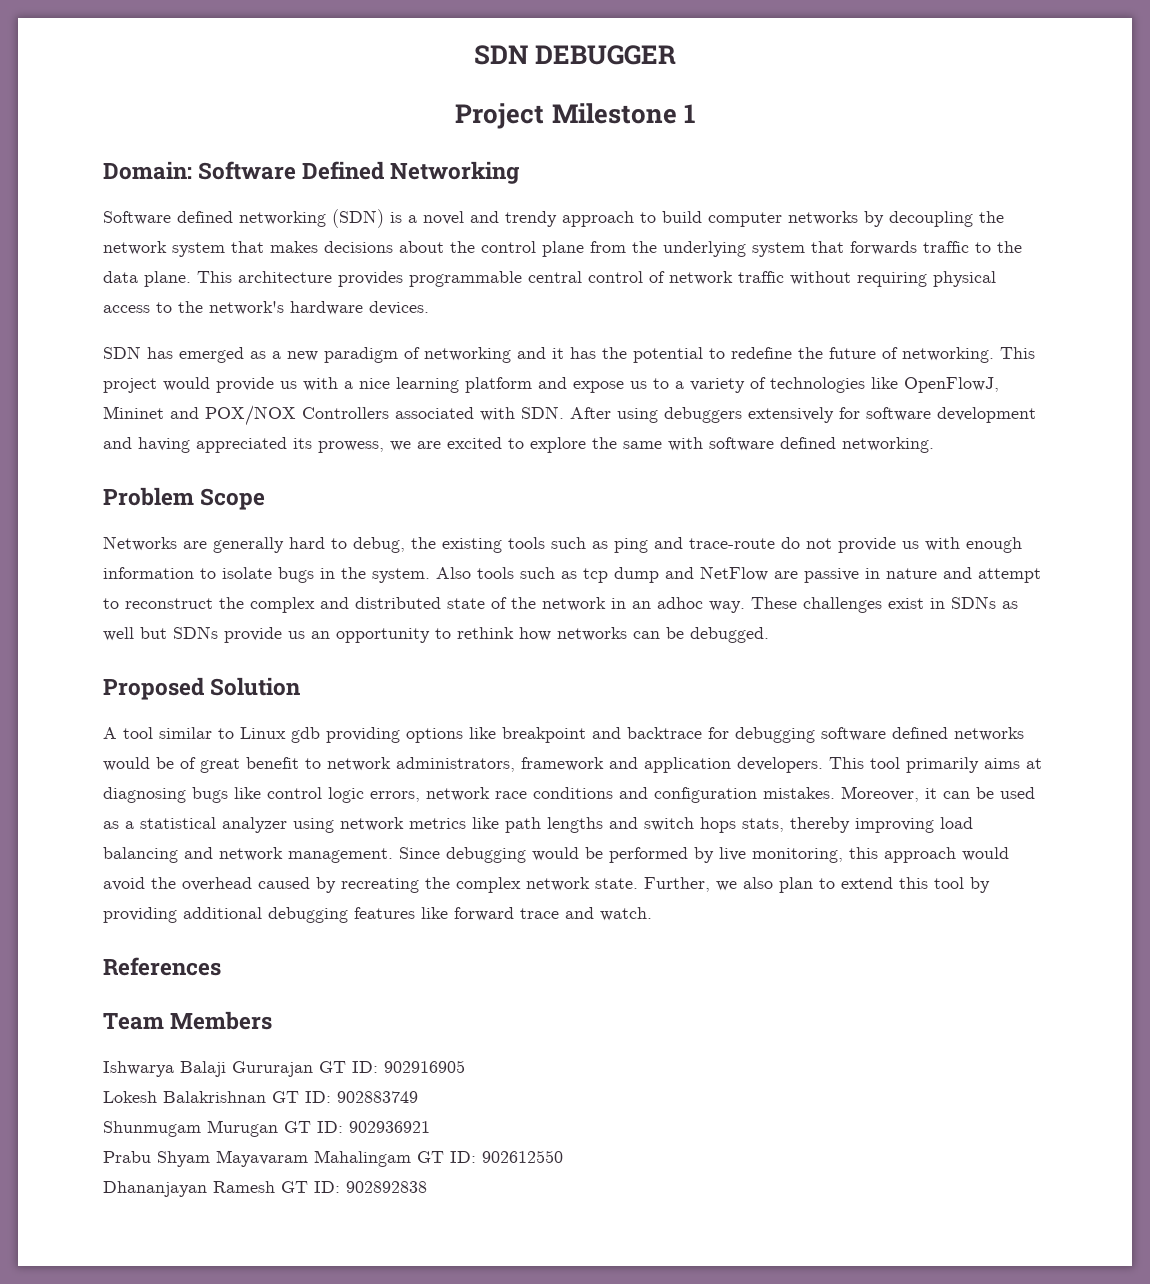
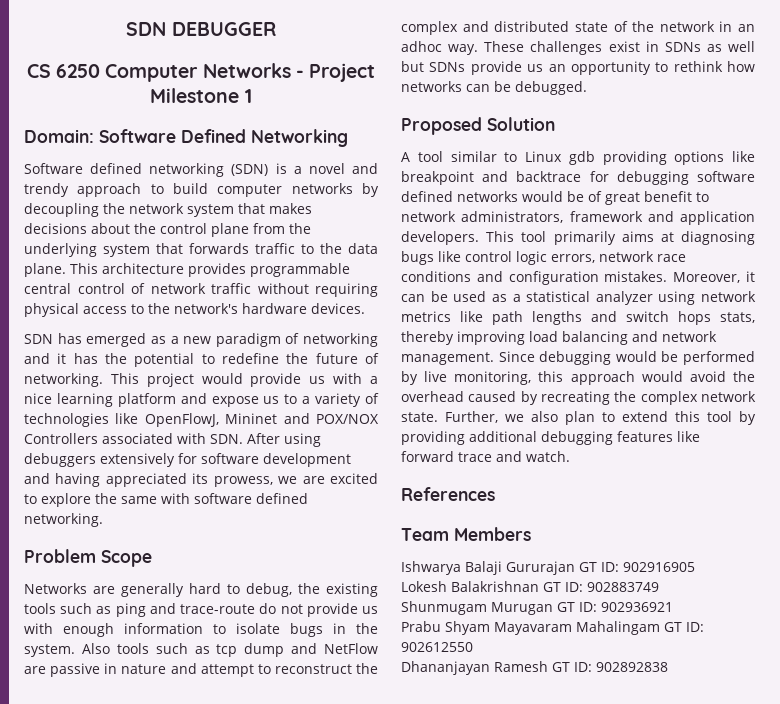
- Project Milestone 1
+ CS 6250 Computer Networks - Project Milestone 1

